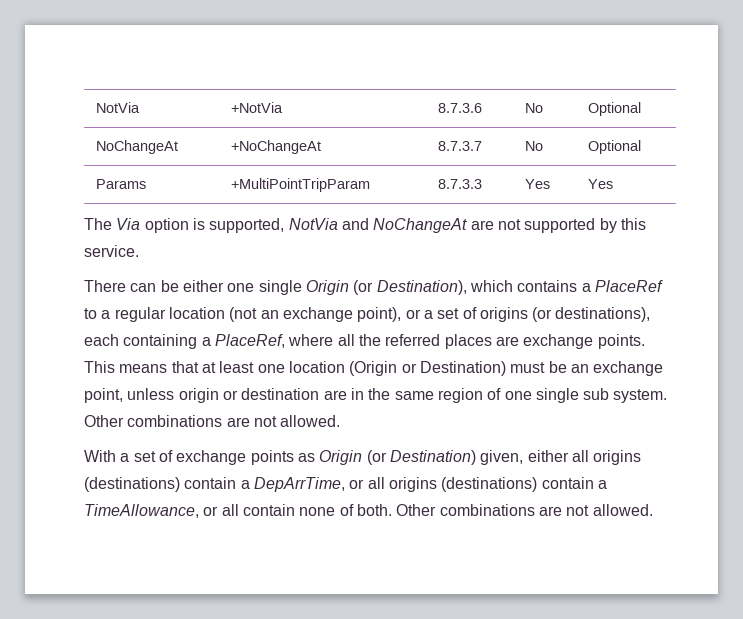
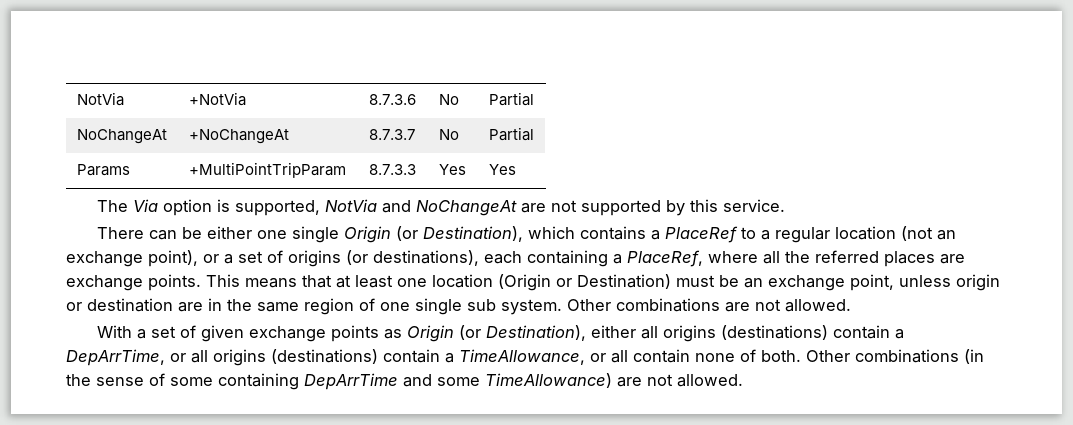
- NotVia | +NotVia | 8.7.3.6 | No | Optional
+ NotVia | +NotVia | 8.7.3.6 | No | Partial
- NoChangeAt | +NoChangeAt | 8.7.3.7 | No | Optional
+ NoChangeAt | +NoChangeAt | 8.7.3.7 | No | Partial
- With a set of exchange points as Origin (or Destination) given, either all origins (destinations) contain a DepArrTime, or all origins (destinations) contain a TimeAllowance, or all contain none of both. Other combinations are not allowed.
+ With a set of given exchange points as Origin (or Destination), either all origins (destinations) contain a DepArrTime, or all origins (destinations) contain a TimeAllowance, or all contain none of both. Other combinations (in the sense of some containing DepArrTime and some TimeAllowance) are not allowed.

